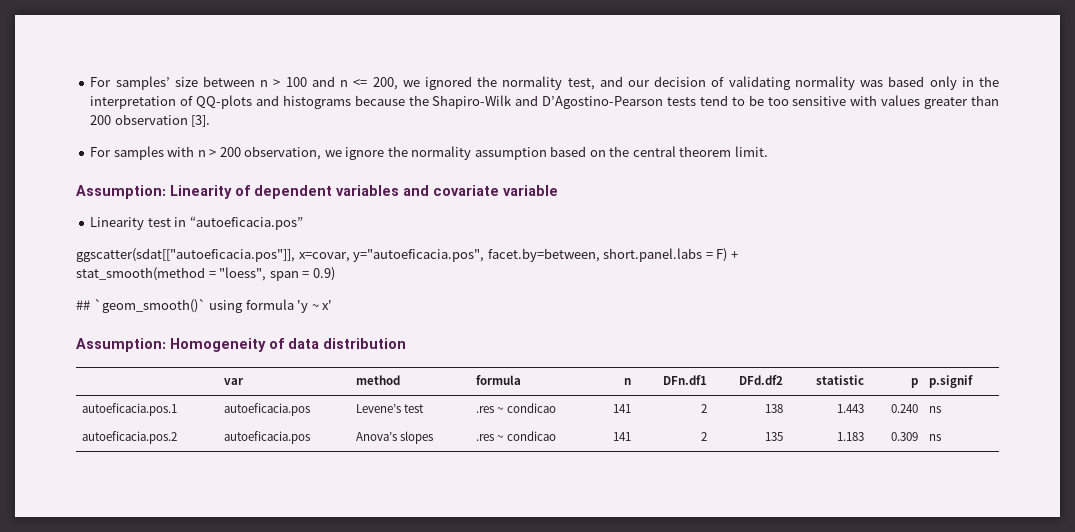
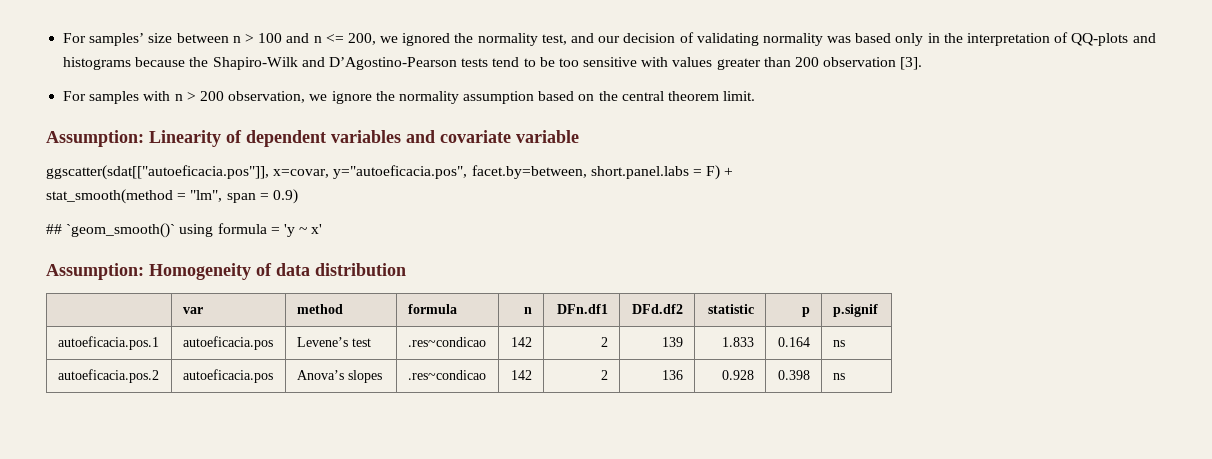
- Linearity test in “autoeficacia.pos”
- stat_smooth(method = "loess", span = 0.9)
+ stat_smooth(method = "lm", span = 0.9)
- ## `geom_smooth()` using formula 'y ~ x'
+ ## `geom_smooth()` using formula = 'y ~ x'
- autoeficacia.pos.1 | autoeficacia.pos | Levene’s test | .res ~ condicao | 141 | 2 | 138 | 1.443 | 0.240 | ns
+ autoeficacia.pos.1 | autoeficacia.pos | Levene’s test | .res~condicao | 142 | 2 | 139 | 1.833 | 0.164 | ns
- autoeficacia.pos.2 | autoeficacia.pos | Anova’s slopes | .res ~ condicao | 141 | 2 | 135 | 1.183 | 0.309 | ns
+ autoeficacia.pos.2 | autoeficacia.pos | Anova’s slopes | .res~condicao | 142 | 2 | 136 | 0.928 | 0.398 | ns

